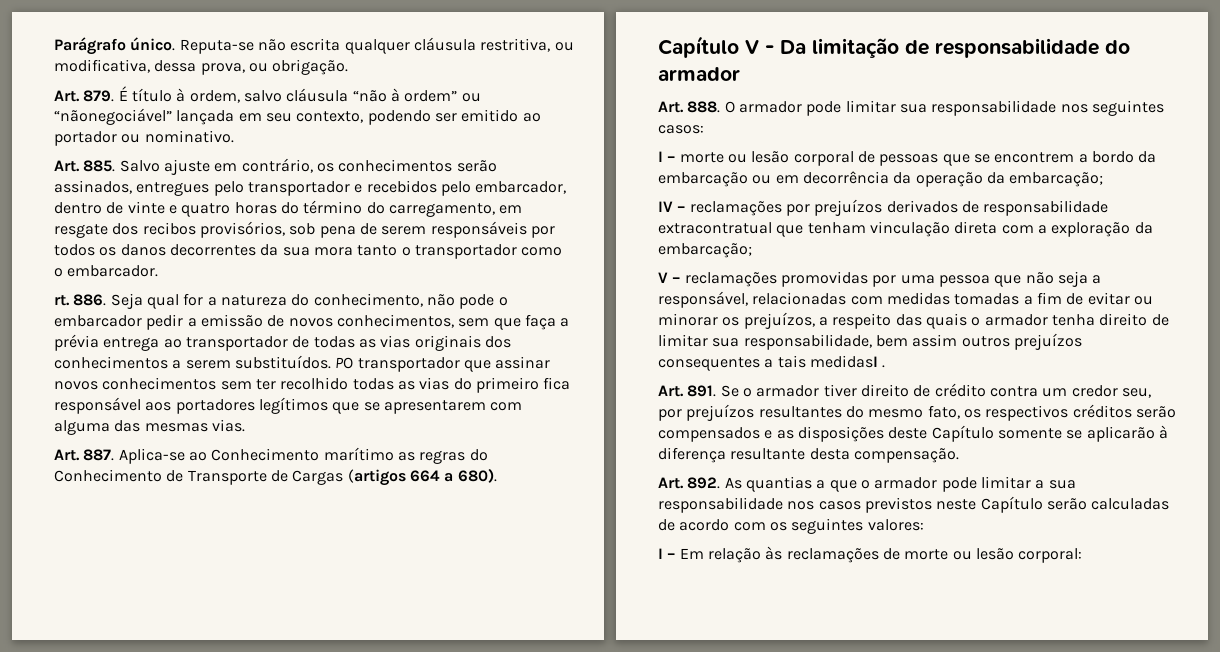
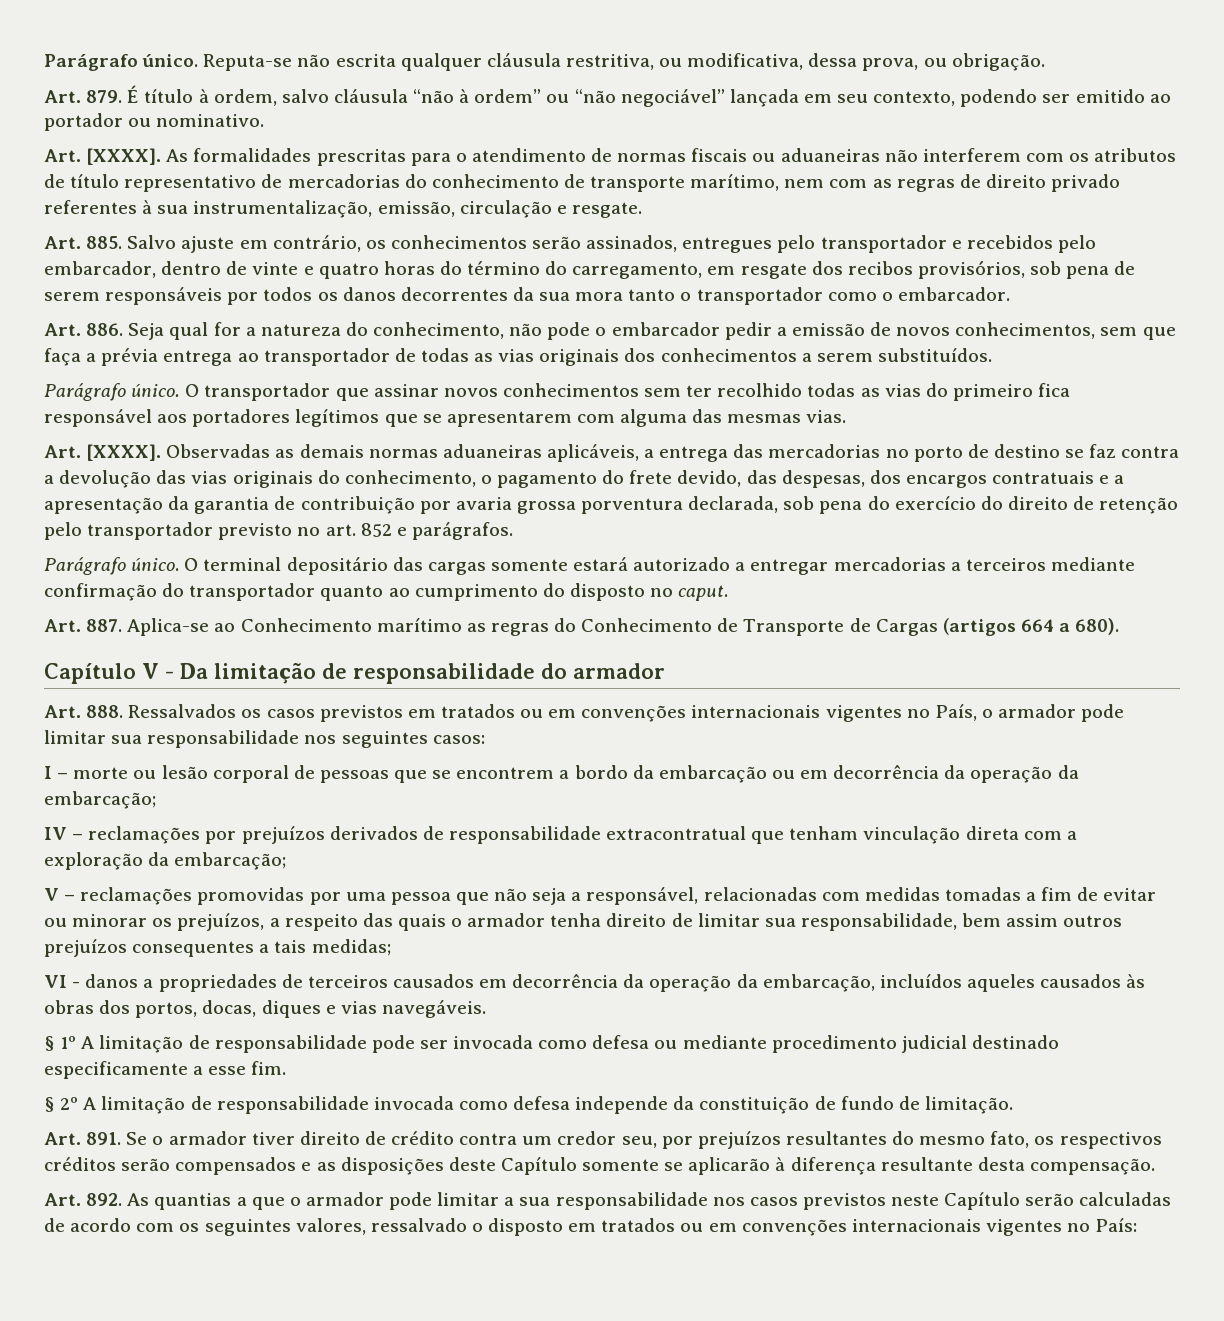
- Art. 879. É título à ordem, salvo cláusula “não à ordem” ou “nãonegociável” lançada em seu contexto, podendo ser emitido ao portador ou nominativo.
+ Art. 879. É título à ordem, salvo cláusula “não à ordem” ou “não negociável” lançada em seu contexto, podendo ser emitido ao portador ou nominativo.
+ Art. [XXXX]. As formalidades prescritas para o atendimento de normas fiscais ou aduaneiras não interferem com os atributos de título representativo de mercadorias do conhecimento de transporte marítimo, nem com as regras de direito privado referentes à sua instrumentalização, emissão, circulação e resgate.
- rt. 886. Seja qual for a natureza do conhecimento, não pode o embarcador pedir a emissão de novos conhecimentos, sem que faça a prévia entrega ao transportador de todas as vias originais dos conhecimentos a serem substituídos. PO transportador que assinar novos conhecimentos sem ter recolhido todas as vias do primeiro fica responsável aos portadores legítimos que se apresentarem com alguma das mesmas vias.
+ Art. 886. Seja qual for a natureza do conhecimento, não pode o embarcador pedir a emissão de novos conhecimentos, sem que faça a prévia entrega ao transportador de todas as vias originais dos conhecimentos a serem substituídos.
+ Parágrafo único. O transportador que assinar novos conhecimentos sem ter recolhido todas as vias do primeiro fica responsável aos portadores legítimos que se apresentarem com alguma das mesmas vias.
+ Art. [XXXX]. Observadas as demais normas aduaneiras aplicáveis, a entrega das mercadorias no porto de destino se faz contra a devolução das vias originais do conhecimento, o pagamento do frete devido, das despesas, dos encargos contratuais e a apresentação da garantia de contribuição por avaria grossa porventura declarada, sob pena do exercício do direito de retenção pelo transportador previsto no art. 852 e parágrafos.
+ Parágrafo único. O terminal depositário das cargas somente estará autorizado a entregar mercadorias a terceiros mediante confirmação do transportador quanto ao cumprimento do disposto no caput.
- Art. 888. O armador pode limitar sua responsabilidade nos seguintes casos:
+ Art. 888. Ressalvados os casos previstos em tratados ou em convenções internacionais vigentes no País, o armador pode limitar sua responsabilidade nos seguintes casos:
- V – reclamações promovidas por uma pessoa que não seja a responsável, relacionadas com medidas tomadas a fim de evitar ou minorar os prejuízos, a respeito das quais o armador tenha direito de limitar sua responsabilidade, bem assim outros prejuízos consequentes a tais medidasI .
+ V – reclamações promovidas por uma pessoa que não seja a responsável, relacionadas com medidas tomadas a fim de evitar ou minorar os prejuízos, a respeito das quais o armador tenha direito de limitar sua responsabilidade, bem assim outros prejuízos consequentes a tais medidas;
+ VI - danos a propriedades de terceiros causados em decorrência da operação da embarcação, incluídos aqueles causados às obras dos portos, docas, diques e vias navegáveis.
+ § 1º A limitação de responsabilidade pode ser invocada como defesa ou mediante procedimento judicial destinado especificamente a esse fim.
+ § 2º A limitação de responsabilidade invocada como defesa independe da constituição de fundo de limitação.
- Art. 892. As quantias a que o armador pode limitar a sua responsabilidade nos casos previstos neste Capítulo serão calculadas de acordo com os seguintes valores:
- I – Em relação às reclamações de morte ou lesão corporal:
+ Art. 892. As quantias a que o armador pode limitar a sua responsabilidade nos casos previstos neste Capítulo serão calculadas de acordo com os seguintes valores, ressalvado o disposto em tratados ou em convenções internacionais vigentes no País:

